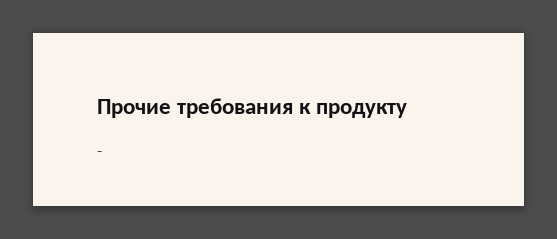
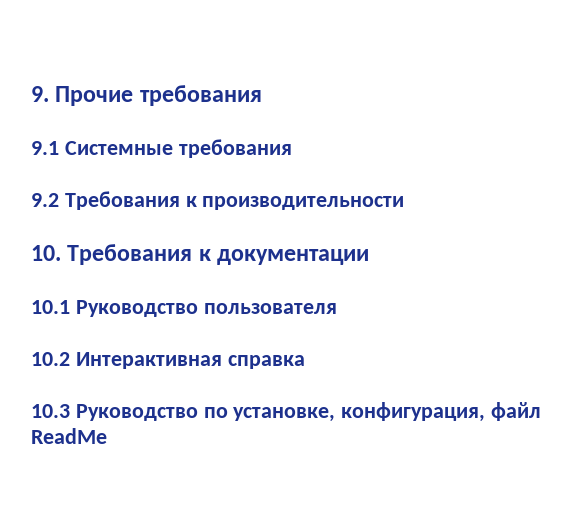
- Прочие требования к продукту
- -
+ 9. Прочие требования
+ 9.1 Системные требования
+ 9.2 Требования к производительности
+ 10. Требования к документации
+ 10.1 Руководство пользователя
+ 10.2 Интерактивная справка
+ 10.3 Руководство по установке, конфигурация, файл ReadMe

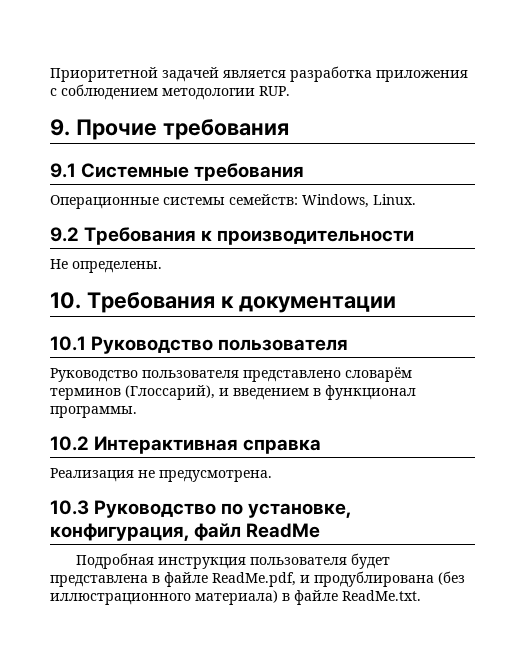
+ Приоритетной задачей является разработка приложения с соблюдением методологии RUP.
+ Операционные системы семейств: Windows, Linux.
+ Не определены.
+ Руководство пользователя представлено словарём терминов (Глоссарий), и введением в функционал программы.
+ Реализация не предусмотрена.
+ Подробная инструкция пользователя будет представлена в файле ReadMe.pdf, и продублирована (без иллюстрационного материала) в файле ReadMe.txt.

